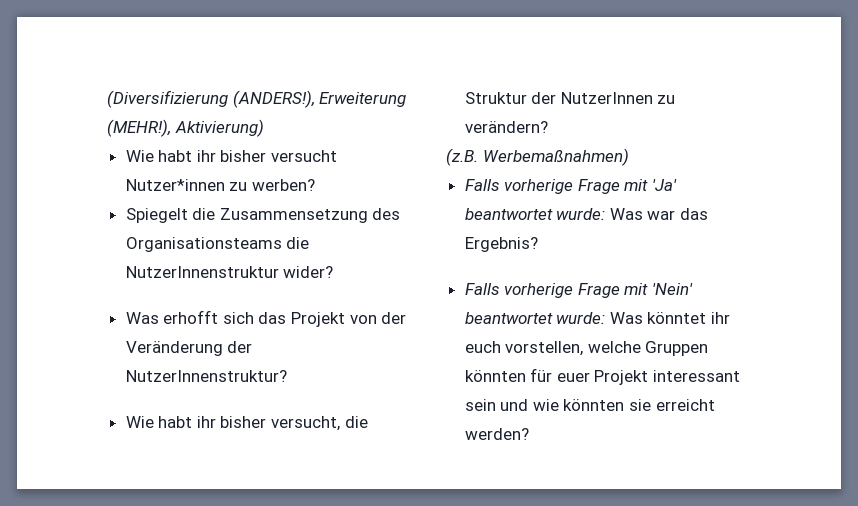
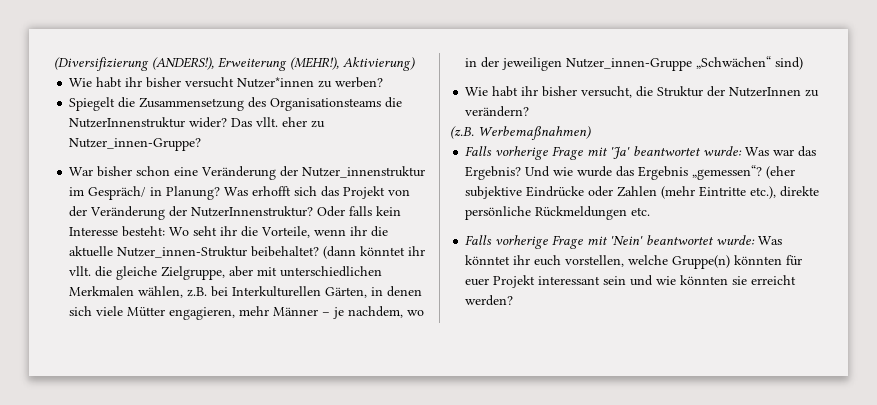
- Spiegelt die Zusammensetzung des Organisationsteams die NutzerInnenstruktur wider?
- Was erhofft sich das Projekt von der Veränderung der NutzerInnenstruktur?
+ Spiegelt die Zusammensetzung des Organisationsteams die NutzerInnenstruktur wider? Das vllt. eher zu Nutzer_innen-Gruppe?
+ War bisher schon eine Veränderung der Nutzer_innenstruktur im Gespräch/ in Planung? Was erhofft sich das Projekt von der Veränderung der NutzerInnenstruktur? Oder falls kein Interesse besteht: Wo seht ihr die Vorteile, wenn ihr die aktuelle Nutzer_innen-Struktur beibehaltet? (dann könntet ihr vllt. die gleiche Zielgruppe, aber mit unterschiedlichen Merkmalen wählen, z.B. bei Interkulturellen Gärten, in denen sich viele Mütter engagieren, mehr Männer – je nachdem, wo in der jeweiligen Nutzer_innen-Gruppe „Schwächen“ sind)
+ Und wie wurde das Ergebnis „gemessen“? (eher subjektive Eindrücke oder Zahlen (mehr Eintritte etc.), direkte persönliche Rückmeldungen etc.
- Falls vorherige Frage mit 'Nein' beantwortet wurde: Was könntet ihr euch vorstellen, welche Gruppen könnten für euer Projekt interessant sein und wie könnten sie erreicht werden?
+ Falls vorherige Frage mit 'Nein' beantwortet wurde: Was könntet ihr euch vorstellen, welche Gruppe(n) könnten für euer Projekt interessant sein und wie könnten sie erreicht werden?

